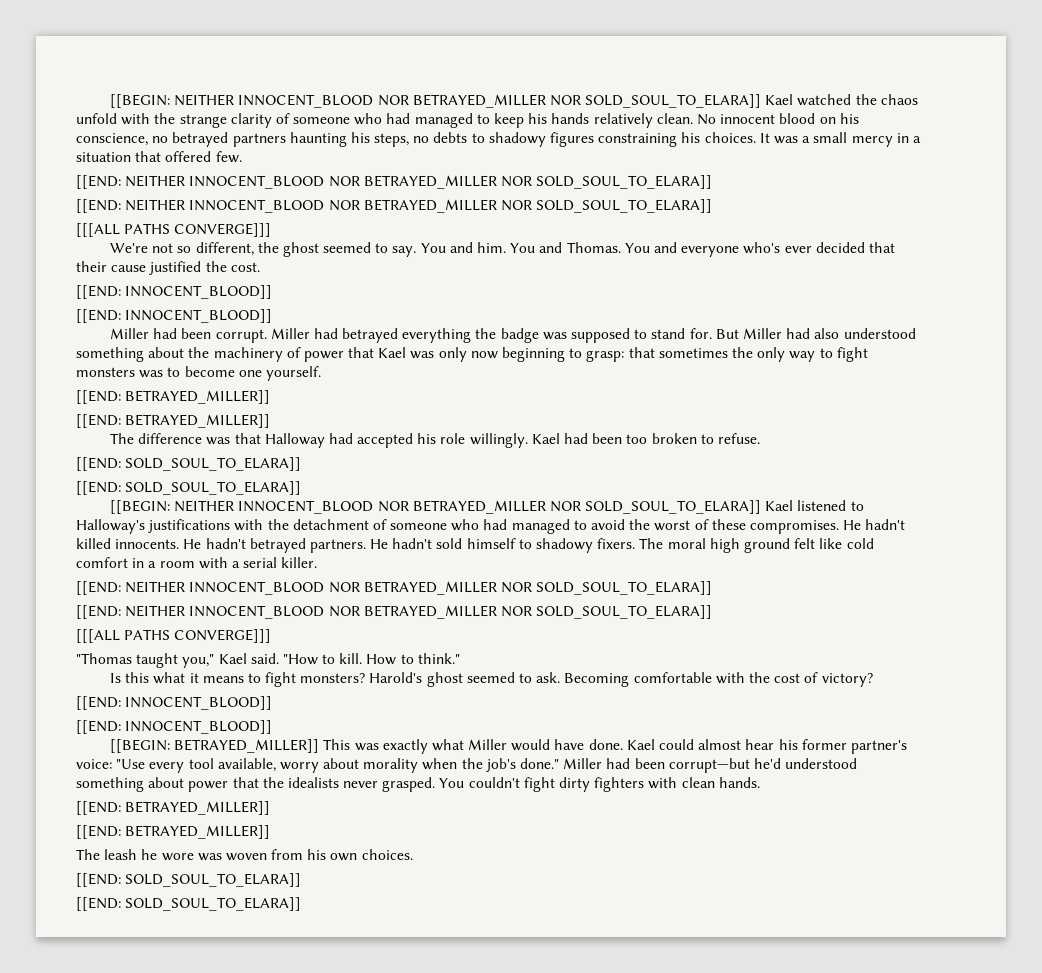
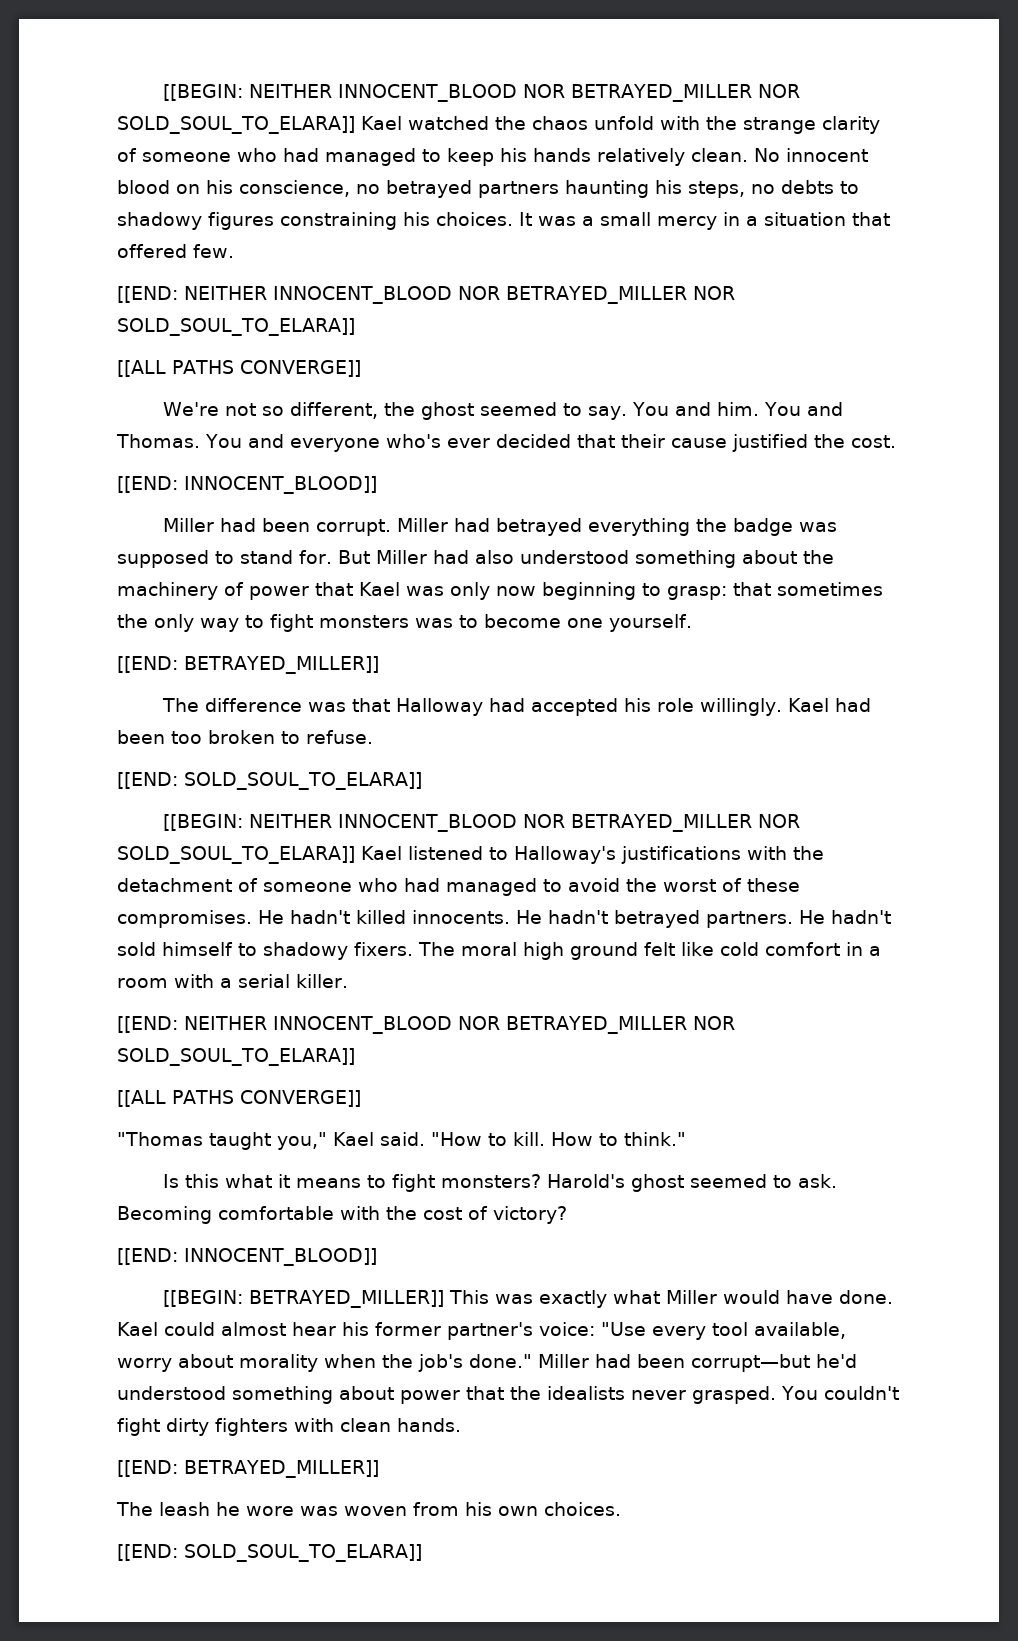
  It was a small mercy in a situation that offered few.
  [[END: NEITHER INNOCENT_BLOOD NOR BETRAYED_MILLER NOR SOLD_SOUL_TO_ELARA]]
- [[END: NEITHER INNOCENT_BLOOD NOR BETRAYED_MILLER NOR SOLD_SOUL_TO_ELARA]]
- [[[ALL PATHS CONVERGE]]]
+ [[ALL PATHS CONVERGE]]
  You and everyone who's ever decided that their cause justified the cost.
- [[END: INNOCENT_BLOOD]]
  But Miller had also understood something about the machinery of power that Kael was only now beginning to grasp: that sometimes the only way to fight monsters was to become one yourself.
- [[END: BETRAYED_MILLER]]
  Kael had been too broken to refuse.
- [[END: SOLD_SOUL_TO_ELARA]]
  The moral high ground felt like cold comfort in a room with a serial killer.
  [[END: NEITHER INNOCENT_BLOOD NOR BETRAYED_MILLER NOR SOLD_SOUL_TO_ELARA]]
- [[END: NEITHER INNOCENT_BLOOD NOR BETRAYED_MILLER NOR SOLD_SOUL_TO_ELARA]]
- [[[ALL PATHS CONVERGE]]]
+ [[ALL PATHS CONVERGE]]
  Becoming comfortable with the cost of victory?
- [[END: INNOCENT_BLOOD]]
  You couldn't fight dirty fighters with clean hands.
- [[END: BETRAYED_MILLER]]
  The leash he wore was woven from his own choices.
- [[END: SOLD_SOUL_TO_ELARA]]

